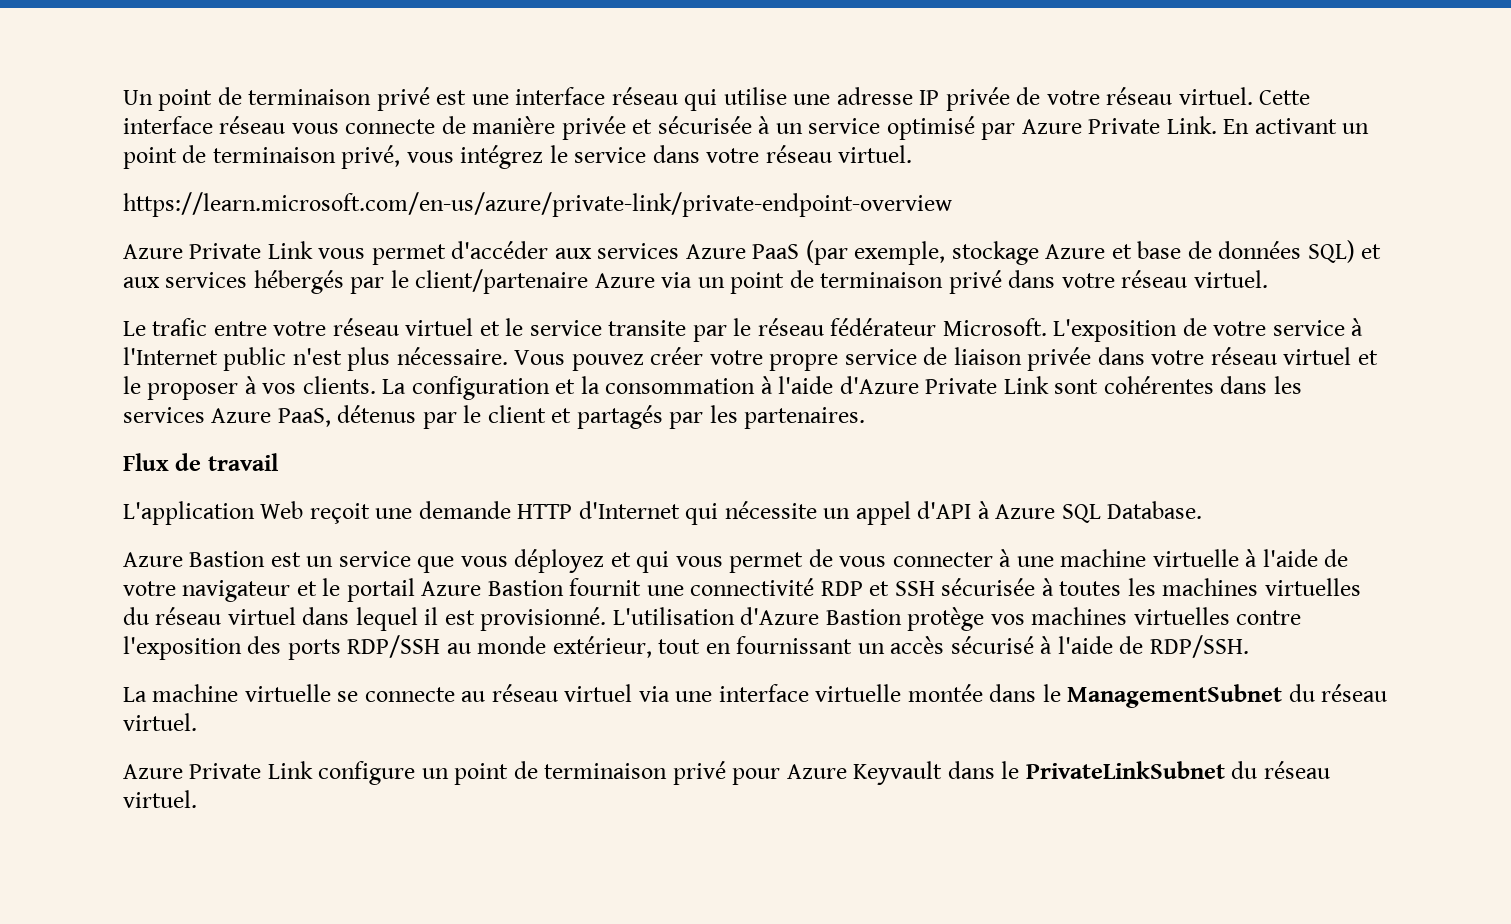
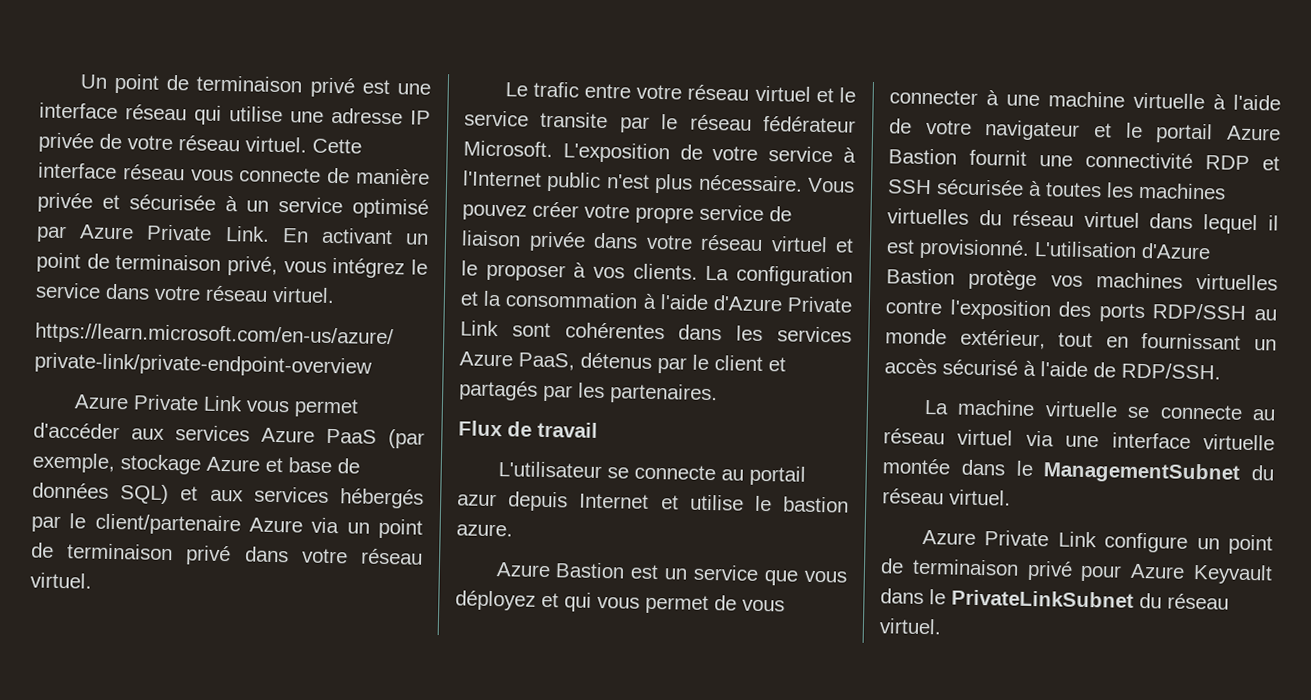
- L'application Web reçoit une demande HTTP d'Internet qui nécessite un appel d'API à Azure SQL Database.
+ L'utilisateur se connecte au portail azur depuis Internet et utilise le bastion azure.

